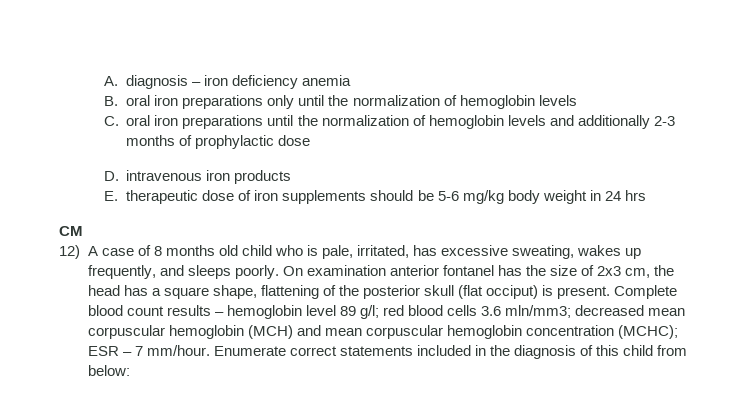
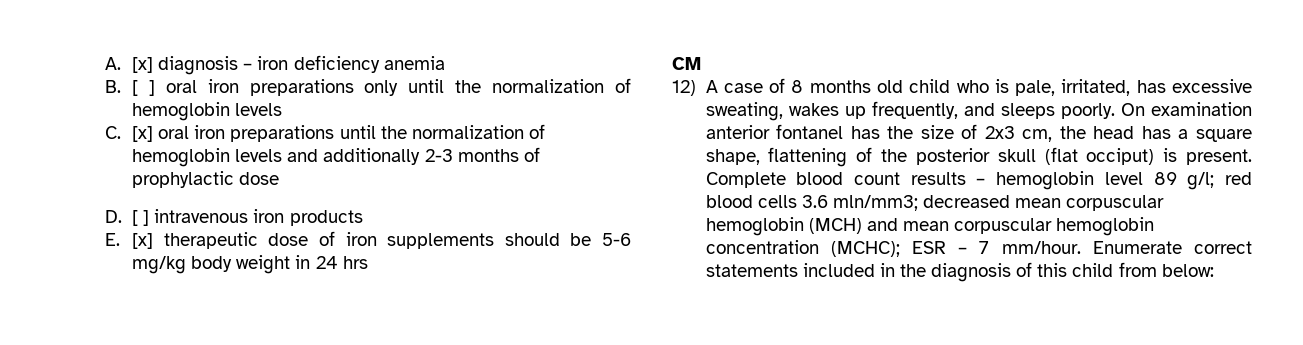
- A. diagnosis – iron deficiency anemia
+ A. [x] diagnosis – iron deficiency anemia
- B. oral iron preparations only until the normalization of hemoglobin levels
+ B. [ ] oral iron preparations only until the normalization of hemoglobin levels
- C. oral iron preparations until the normalization of hemoglobin levels and additionally 2-3 months of prophylactic dose
+ C. [x] oral iron preparations until the normalization of hemoglobin levels and additionally 2-3 months of prophylactic dose
- D. intravenous iron products
+ D. [ ] intravenous iron products
- E. therapeutic dose of iron supplements should be 5-6 mg/kg body weight in 24 hrs
+ E. [x] therapeutic dose of iron supplements should be 5-6 mg/kg body weight in 24 hrs

